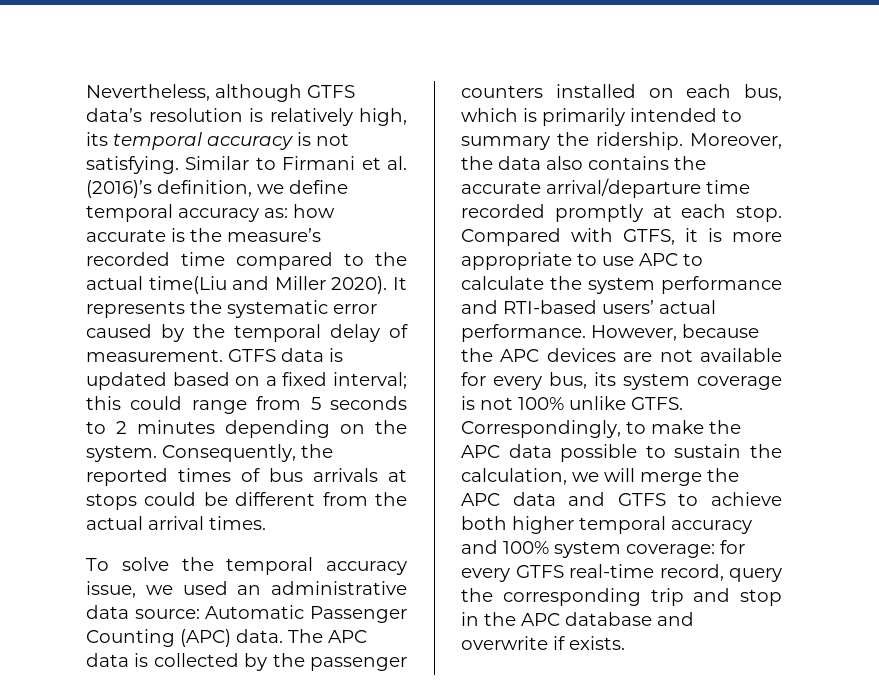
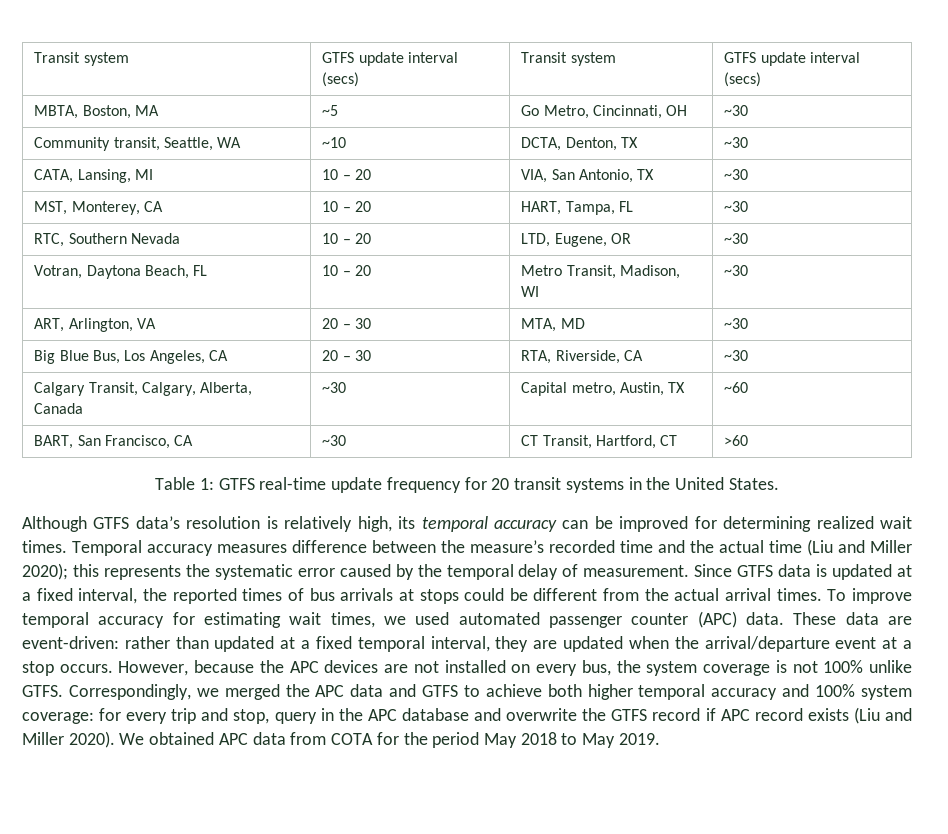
- Nevertheless, although GTFS data’s resolution is relatively high, its temporal accuracy is not satisfying. Similar to Firmani et al. (2016)’s definition, we define temporal accuracy as: how accurate is the measure’s recorded time compared to the actual time(Liu and Miller 2020). It represents the systematic error caused by the temporal delay of measurement.
+ Transit system | GTFS update interval (secs) | Transit system | GTFS update interval (secs)
+ MBTA, Boston, MA | ~5 | Go Metro, Cincinnati, OH | ~30
+ Community transit, Seattle, WA | ~10 | DCTA, Denton, TX | ~30
+ CATA, Lansing, MI | 10 – 20 | VIA, San Antonio, TX | ~30
+ MST, Monterey, CA | 10 – 20 | HART, Tampa, FL | ~30
+ RTC, Southern Nevada | 10 – 20 | LTD, Eugene, OR | ~30
+ Votran, Daytona Beach, FL | 10 – 20 | Metro Transit, Madison, WI | ~30
+ ART, Arlington, VA | 20 – 30 | MTA, MD | ~30
+ Big Blue Bus, Los Angeles, CA | 20 – 30 | RTA, Riverside, CA | ~30
+ Calgary Transit, Calgary, Alberta, Canada | ~30 | Capital metro, Austin, TX | ~60
+ BART, San Francisco, CA | ~30 | CT Transit, Hartford, CT | >60
+ Table 1: GTFS real-time update frequency for 20 transit systems in the United States.
+ Although GTFS data’s resolution is relatively high, its temporal accuracy can be improved for determining realized wait times. Temporal accuracy measures difference between the measure’s recorded time and the actual time (Liu and Miller 2020); this represents the systematic error caused by the temporal delay of measurement.
- GTFS data is updated based on a fixed interval; this could range from 5 seconds to 2 minutes depending on the system. Consequently, the reported times of bus arrivals at stops could be different from the actual arrival times.
- To solve the temporal accuracy issue, we used an administrative data source: Automatic Passenger Counting (APC) data. The APC data is collected by the passenger counters installed on each bus, which is primarily intended to summary the ridership. Moreover, the data also contains the accurate arrival/departure time recorded promptly at each stop. Compared with GTFS, it is more appropriate to use APC to calculate the system performance and RTI-based users’ actual performance.
+ Since GTFS data is updated at a fixed interval, the reported times of bus arrivals at stops could be different from the actual arrival times. To improve temporal accuracy for estimating wait times, we used automated passenger counter (APC) data. These data are event-driven: rather than updated at a fixed temporal interval, they are updated when the arrival/departure event at a stop occurs.
- However, because the APC devices are not available for every bus, its system coverage is not 100% unlike GTFS.
+ However, because the APC devices are not installed on every bus, the system coverage is not 100% unlike GTFS.
- Correspondingly, to make the APC data possible to sustain the calculation, we will merge the APC data and GTFS to achieve both higher temporal accuracy and 100% system coverage: for every GTFS real-time record, query the corresponding trip and stop in the APC database and overwrite if exists.
+ Correspondingly, we merged the APC data and GTFS to achieve both higher temporal accuracy and 100% system coverage: for every trip and stop, query in the APC database and overwrite the GTFS record if APC record exists (Liu and Miller 2020). We obtained APC data from COTA for the period May 2018 to May 2019.

